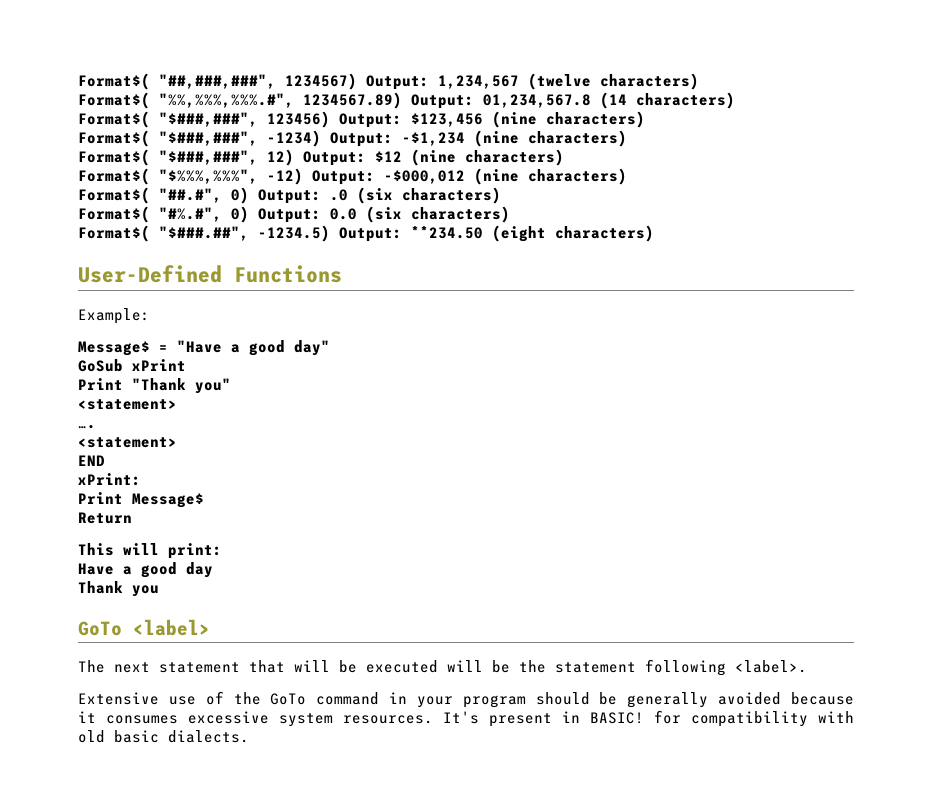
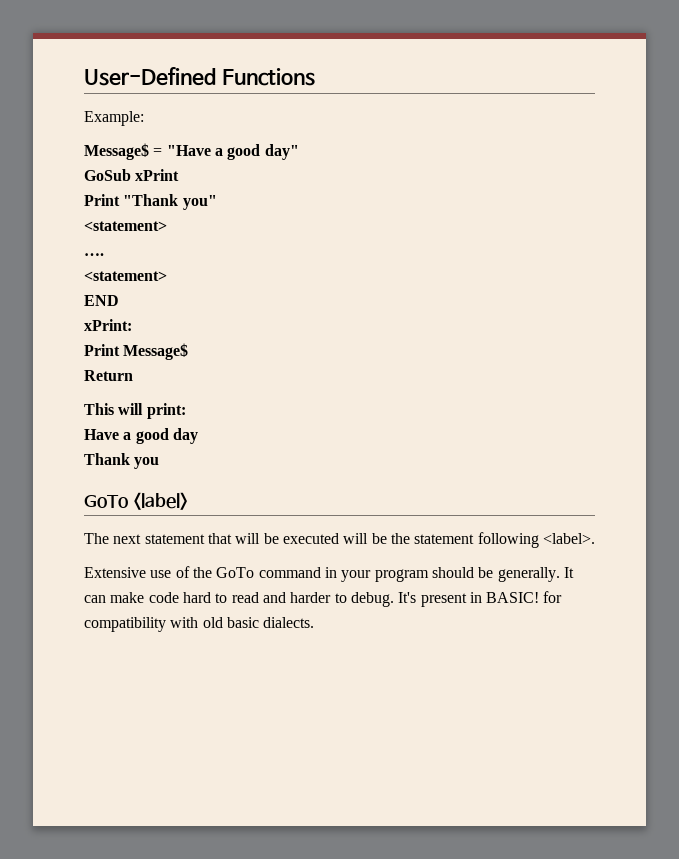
- Format$( "##,###,###", 1234567) Output: 1,234,567 (twelve characters)
- Format$( "%%,%%%,%%%.#", 1234567.89) Output: 01,234,567.8 (14 characters)
- Format$( "$###,###", 123456) Output: $123,456 (nine characters)
- Format$( "$###,###", -1234) Output: -$1,234 (nine characters)
- Format$( "$###,###", 12) Output: $12 (nine characters)
- Format$( "$%%%,%%%", -12) Output: -$000,012 (nine characters)
- Format$( "##.#", 0) Output: .0 (six characters)
- Format$( "#%.#", 0) Output: 0.0 (six characters)
- Format$( "$###.##", -1234.5) Output: **234.50 (eight characters)
- Extensive use of the GoTo command in your program should be generally avoided because it consumes excessive system resources.
+ Extensive use of the GoTo command in your program should be generally. It can make code hard to read and harder to debug.

